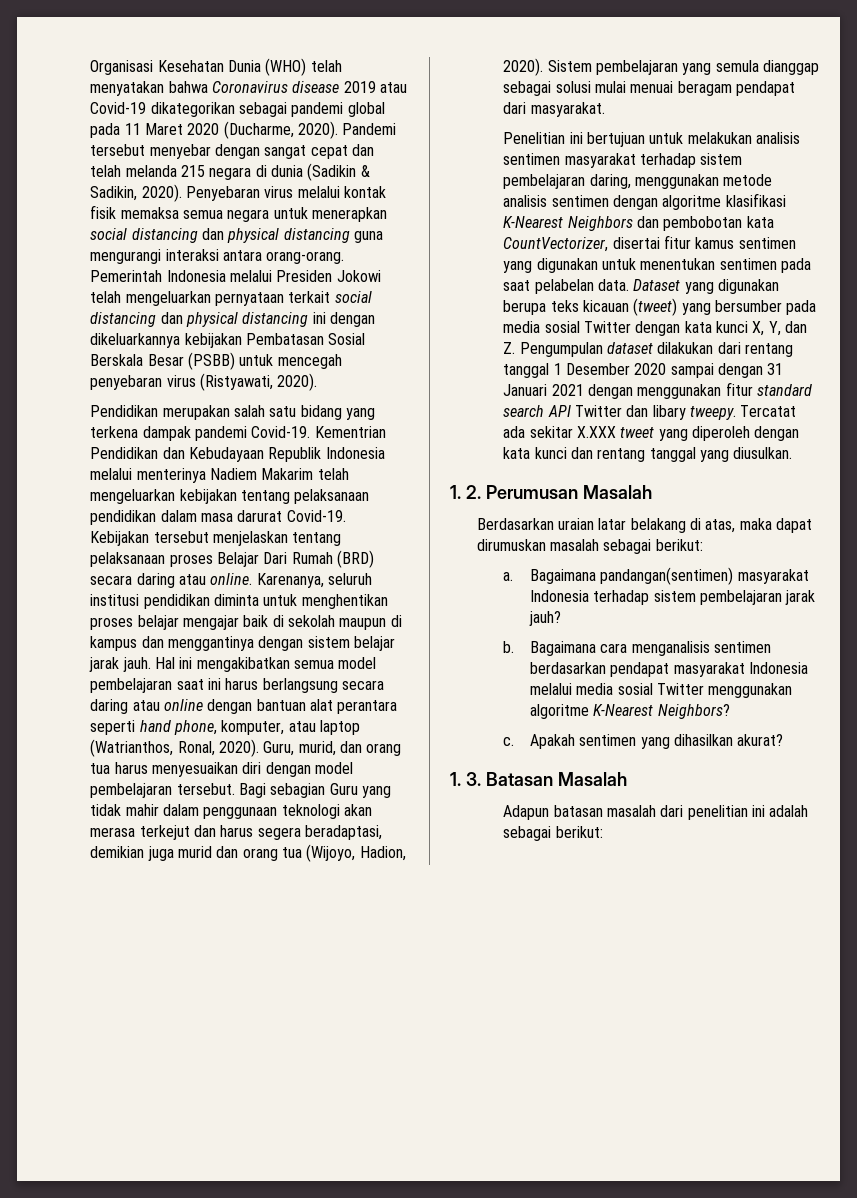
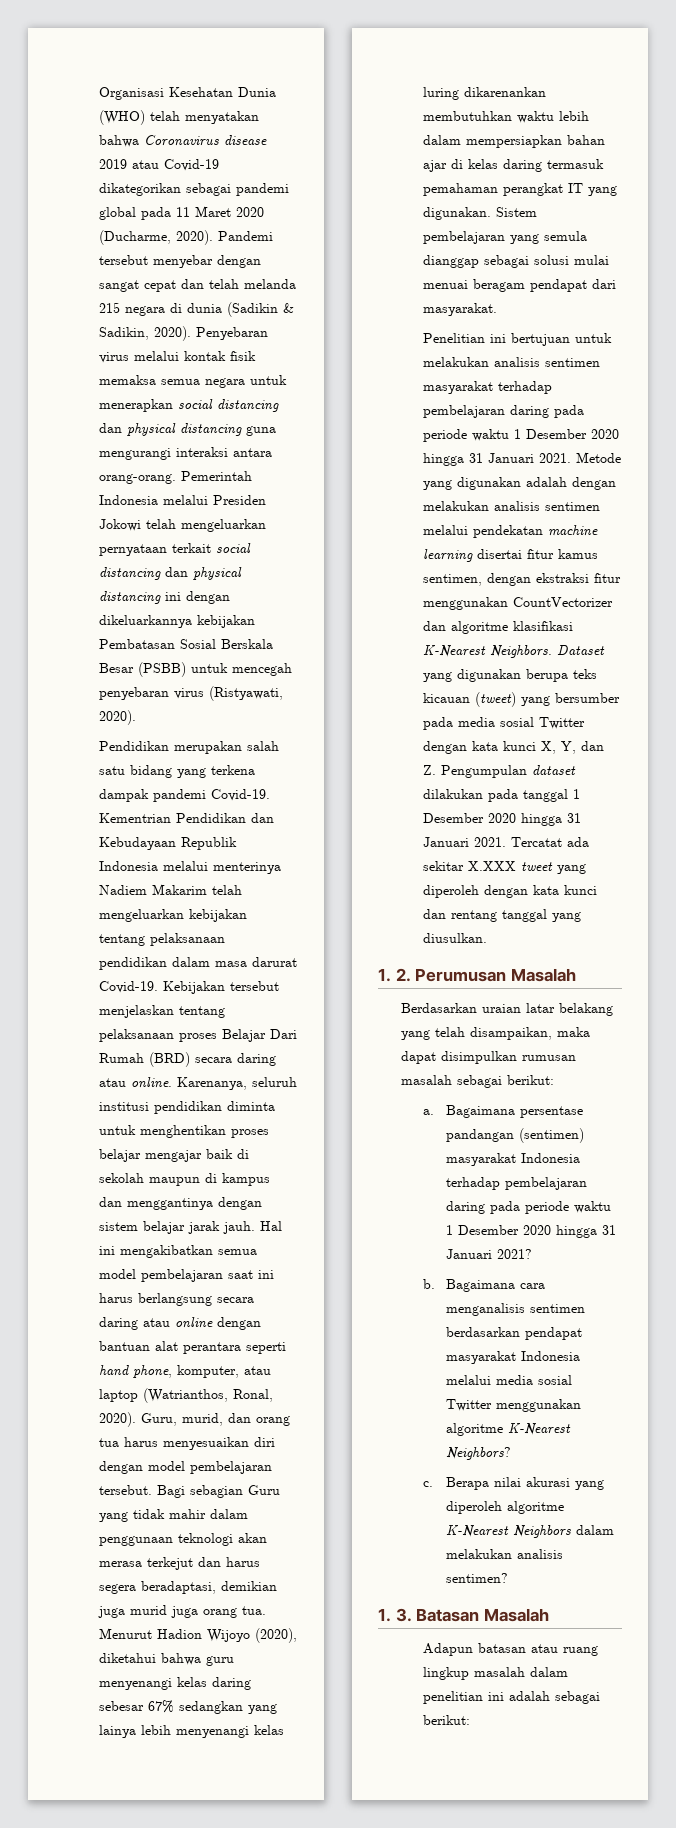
- Bagi sebagian Guru yang tidak mahir dalam penggunaan teknologi akan merasa terkejut dan harus segera beradaptasi, demikian juga murid dan orang tua (Wijoyo, Hadion, 2020).
+ Bagi sebagian Guru yang tidak mahir dalam penggunaan teknologi akan merasa terkejut dan harus segera beradaptasi, demikian juga murid juga orang tua. Menurut Hadion Wijoyo (2020), diketahui bahwa guru menyenangi kelas daring sebesar 67% sedangkan yang lainya lebih menyenangi kelas luring dikarenankan membutuhkan waktu lebih dalam mempersiapkan bahan ajar di kelas daring termasuk pemahaman perangkat IT yang digunakan.
- Penelitian ini bertujuan untuk melakukan analisis sentimen masyarakat terhadap sistem pembelajaran daring, menggunakan metode analisis sentimen dengan algoritme klasifikasi K-Nearest Neighbors dan pembobotan kata CountVectorizer, disertai fitur kamus sentimen yang digunakan untuk menentukan sentimen pada saat pelabelan data.
+ Penelitian ini bertujuan untuk melakukan analisis sentimen masyarakat terhadap pembelajaran daring pada periode waktu 1 Desember 2020 hingga 31 Januari 2021. Metode yang digunakan adalah dengan melakukan analisis sentimen melalui pendekatan machine learning disertai fitur kamus sentimen, dengan ekstraksi fitur menggunakan CountVectorizer dan algoritme klasifikasi K-Nearest Neighbors.
- Dataset yang digunakan berupa teks kicauan (tweet) yang bersumber pada media sosial Twitter dengan kata kunci X, Y, dan Z. Pengumpulan dataset dilakukan dari rentang tanggal 1 Desember 2020 sampai dengan 31 Januari 2021 dengan menggunakan fitur standard search API Twitter dan libary tweepy.
+ Dataset yang digunakan berupa teks kicauan (tweet) yang bersumber pada media sosial Twitter dengan kata kunci X, Y, dan Z. Pengumpulan dataset dilakukan pada tanggal 1 Desember 2020 hingga 31 Januari 2021.
- Berdasarkan uraian latar belakang di atas, maka dapat dirumuskan masalah sebagai berikut:
+ Berdasarkan uraian latar belakang yang telah disampaikan, maka dapat disimpulkan rumusan masalah sebagai berikut:
- Bagaimana pandangan(sentimen) masyarakat Indonesia terhadap sistem pembelajaran jarak jauh?
+ Bagaimana persentase pandangan (sentimen) masyarakat Indonesia terhadap pembelajaran daring pada periode waktu 1 Desember 2020 hingga 31 Januari 2021?
- Apakah sentimen yang dihasilkan akurat?
+ Berapa nilai akurasi yang diperoleh algoritme K-Nearest Neighbors dalam melakukan analisis sentimen?
- Adapun batasan masalah dari penelitian ini adalah sebagai berikut:
+ Adapun batasan atau ruang lingkup masalah dalam penelitian ini adalah sebagai berikut:

